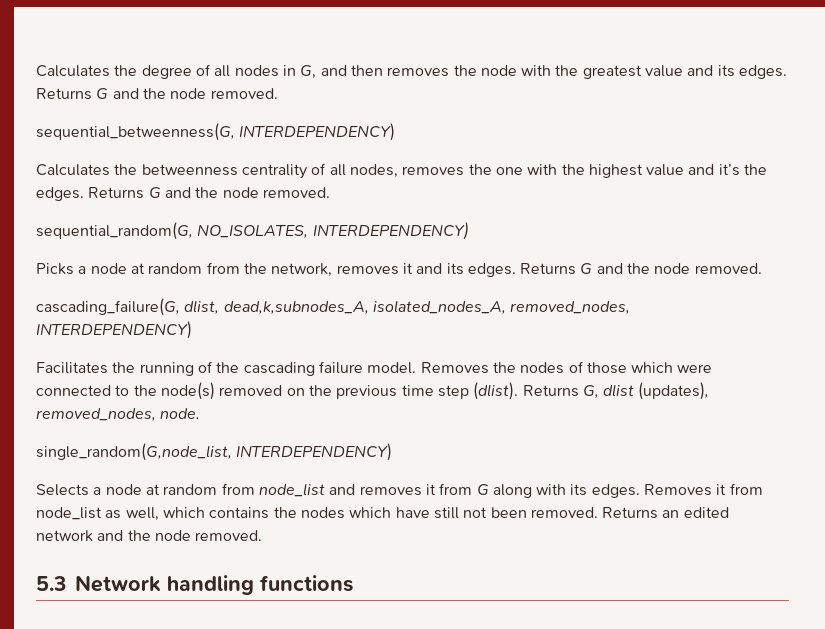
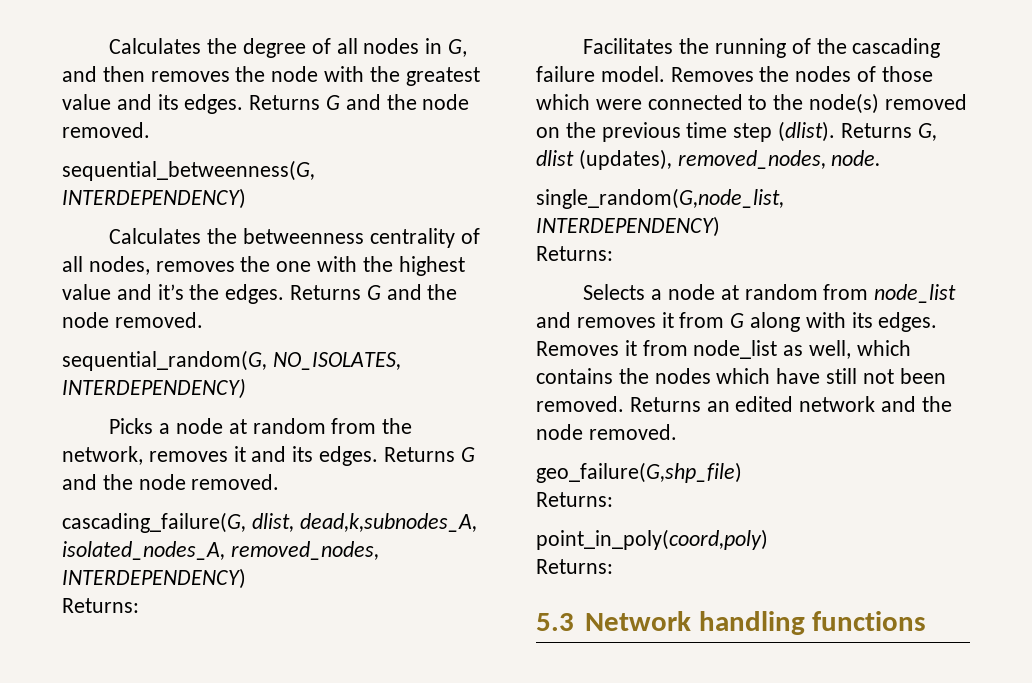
  cascading_failure(G, dlist, dead,k,subnodes_A, isolated_nodes_A, removed_nodes, INTERDEPENDENCY)
+ Returns:
  single_random(G,node_list, INTERDEPENDENCY)
+ Returns:
+ geo_failure(G,shp_file)
+ Returns:
+ point_in_poly(coord,poly)
+ Returns:

